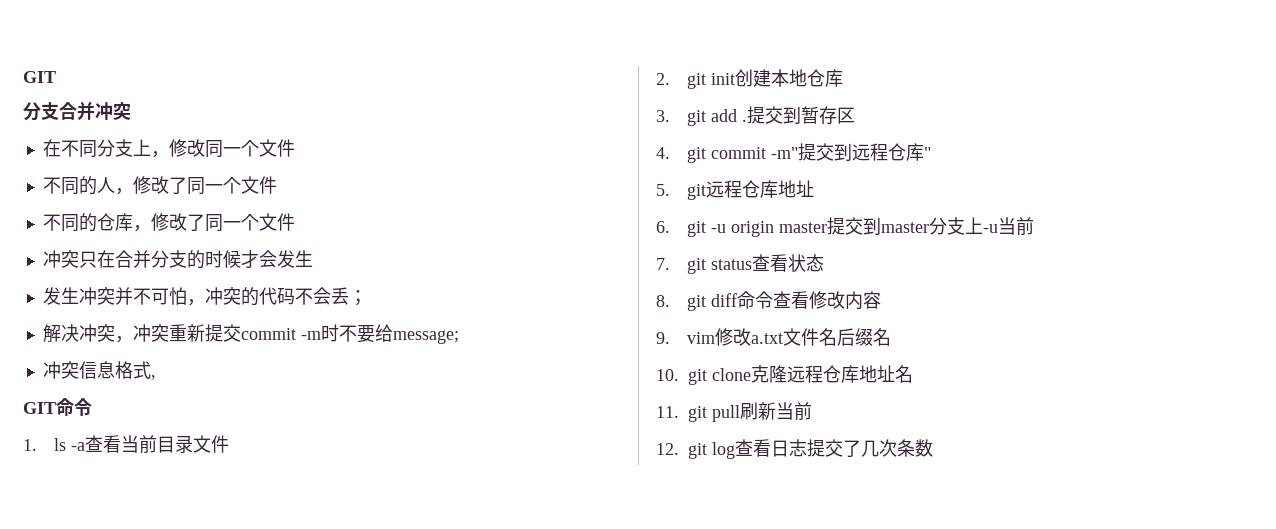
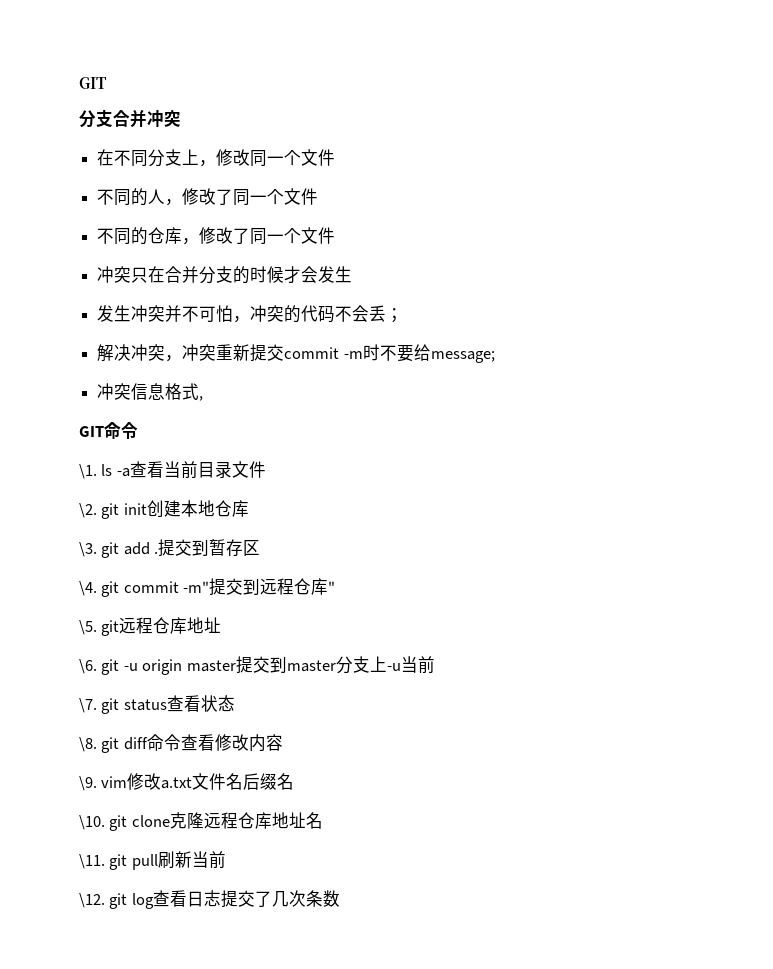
- 1. ls -a查看当前目录文件
+ \1. ls -a查看当前目录文件
- 2. git init创建本地仓库
+ \2. git init创建本地仓库
- 3. git add .
+ \3. git add .
- 4. git commit -m"提交到远程仓库"
+ \4. git commit -m"提交到远程仓库"
- 5. git远程仓库地址
+ \5. git远程仓库地址
- 6. git -u origin master提交到master分支上-u当前
+ \6. git -u origin master提交到master分支上-u当前
- 7. git status查看状态
+ \7. git status查看状态
- 8. git diff命令查看修改内容
+ \8. git diff命令查看修改内容
- 9. vim修改a.txt文件名后缀名
+ \9. vim修改a.txt文件名后缀名
- 10. git clone克隆远程仓库地址名
+ \10. git clone克隆远程仓库地址名
- 11. git pull刷新当前
+ \11. git pull刷新当前
- 12. git log查看日志提交了几次条数
+ \12. git log查看日志提交了几次条数

